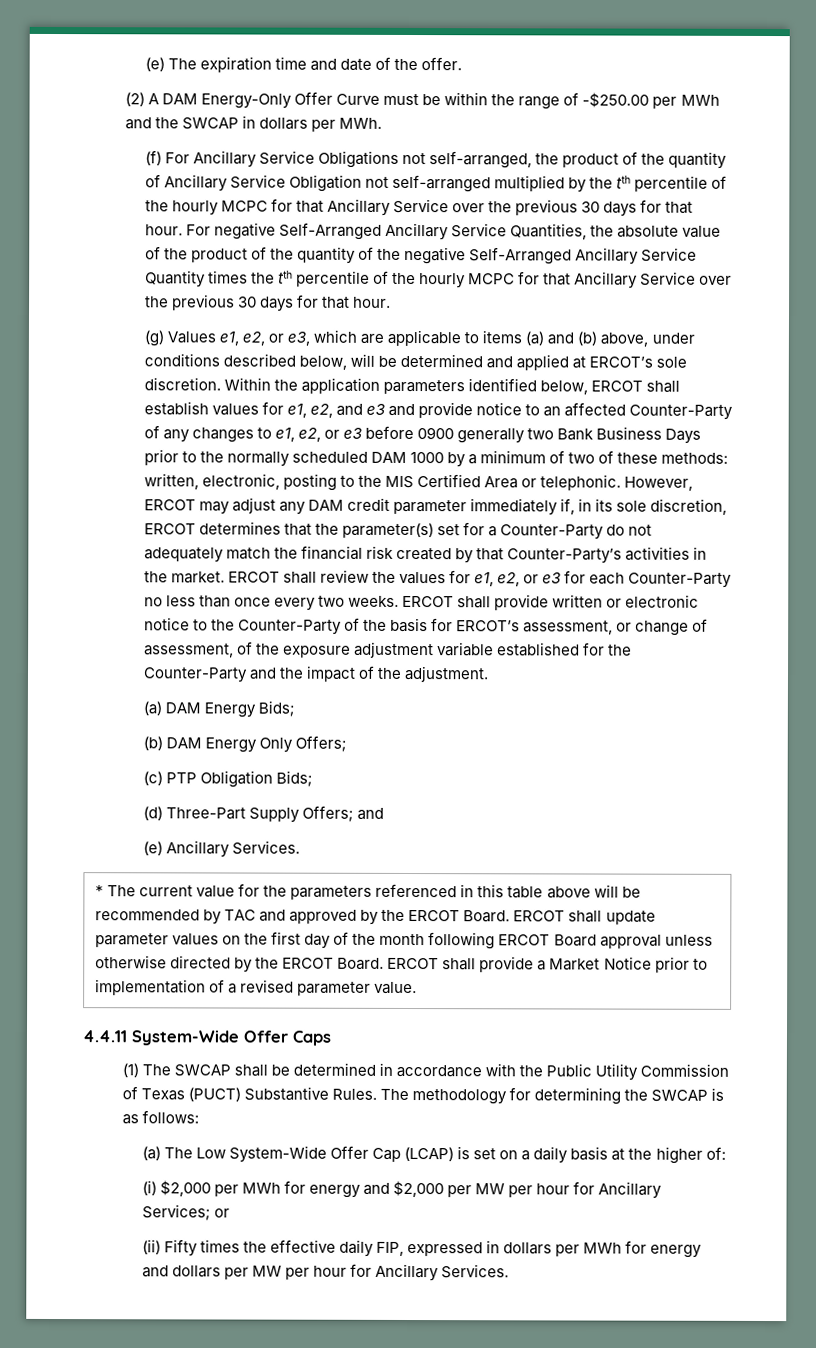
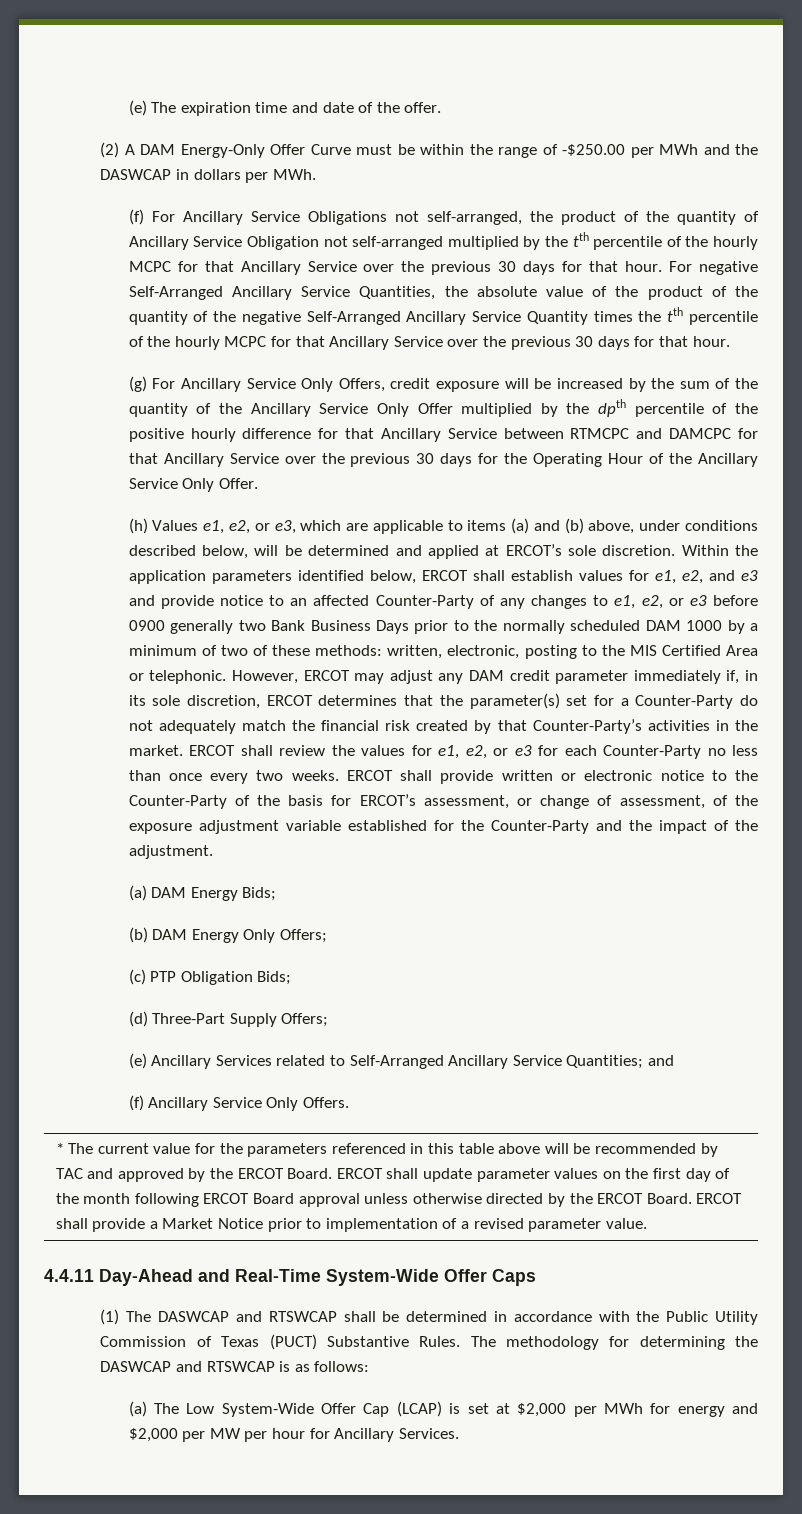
- (2) A DAM Energy-Only Offer Curve must be within the range of -$250.00 per MWh and the SWCAP in dollars per MWh.
+ (2) A DAM Energy-Only Offer Curve must be within the range of -$250.00 per MWh and the DASWCAP in dollars per MWh.
- (g) Values e1, e2, or e3, which are applicable to items (a) and (b) above, under conditions described below, will be determined and applied at ERCOT’s sole discretion.
+ (g) For Ancillary Service Only Offers, credit exposure will be increased by the sum of the quantity of the Ancillary Service Only Offer multiplied by the dpth percentile of the positive hourly difference for that Ancillary Service between RTMCPC and DAMCPC for that Ancillary Service over the previous 30 days for the Operating Hour of the Ancillary Service Only Offer.
+ (h) Values e1, e2, or e3, which are applicable to items (a) and (b) above, under conditions described below, will be determined and applied at ERCOT’s sole discretion.
- (d) Three-Part Supply Offers; and
+ (d) Three-Part Supply Offers;
- (e) Ancillary Services.
+ (e) Ancillary Services related to Self-Arranged Ancillary Service Quantities; and
+ (f) Ancillary Service Only Offers.
- 4.4.11 System-Wide Offer Caps
+ 4.4.11 Day-Ahead and Real-Time System-Wide Offer Caps
- (1) The SWCAP shall be determined in accordance with the Public Utility Commission of Texas (PUCT) Substantive Rules.
+ (1) The DASWCAP and RTSWCAP shall be determined in accordance with the Public Utility Commission of Texas (PUCT) Substantive Rules.
- The methodology for determining the SWCAP is as follows:
+ The methodology for determining the DASWCAP and RTSWCAP is as follows:
- (a) The Low System-Wide Offer Cap (LCAP) is set on a daily basis at the higher of:
- (i) $2,000 per MWh for energy and $2,000 per MW per hour for Ancillary Services; or
- (ii) Fifty times the effective daily FIP, expressed in dollars per MWh for energy and dollars per MW per hour for Ancillary Services.
+ (a) The Low System-Wide Offer Cap (LCAP) is set at $2,000 per MWh for energy and $2,000 per MW per hour for Ancillary Services.

